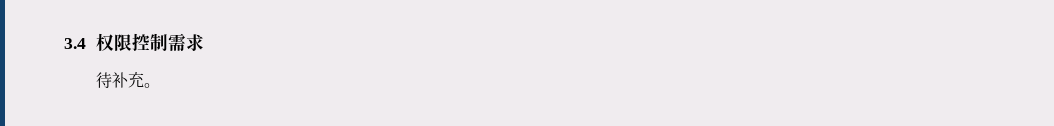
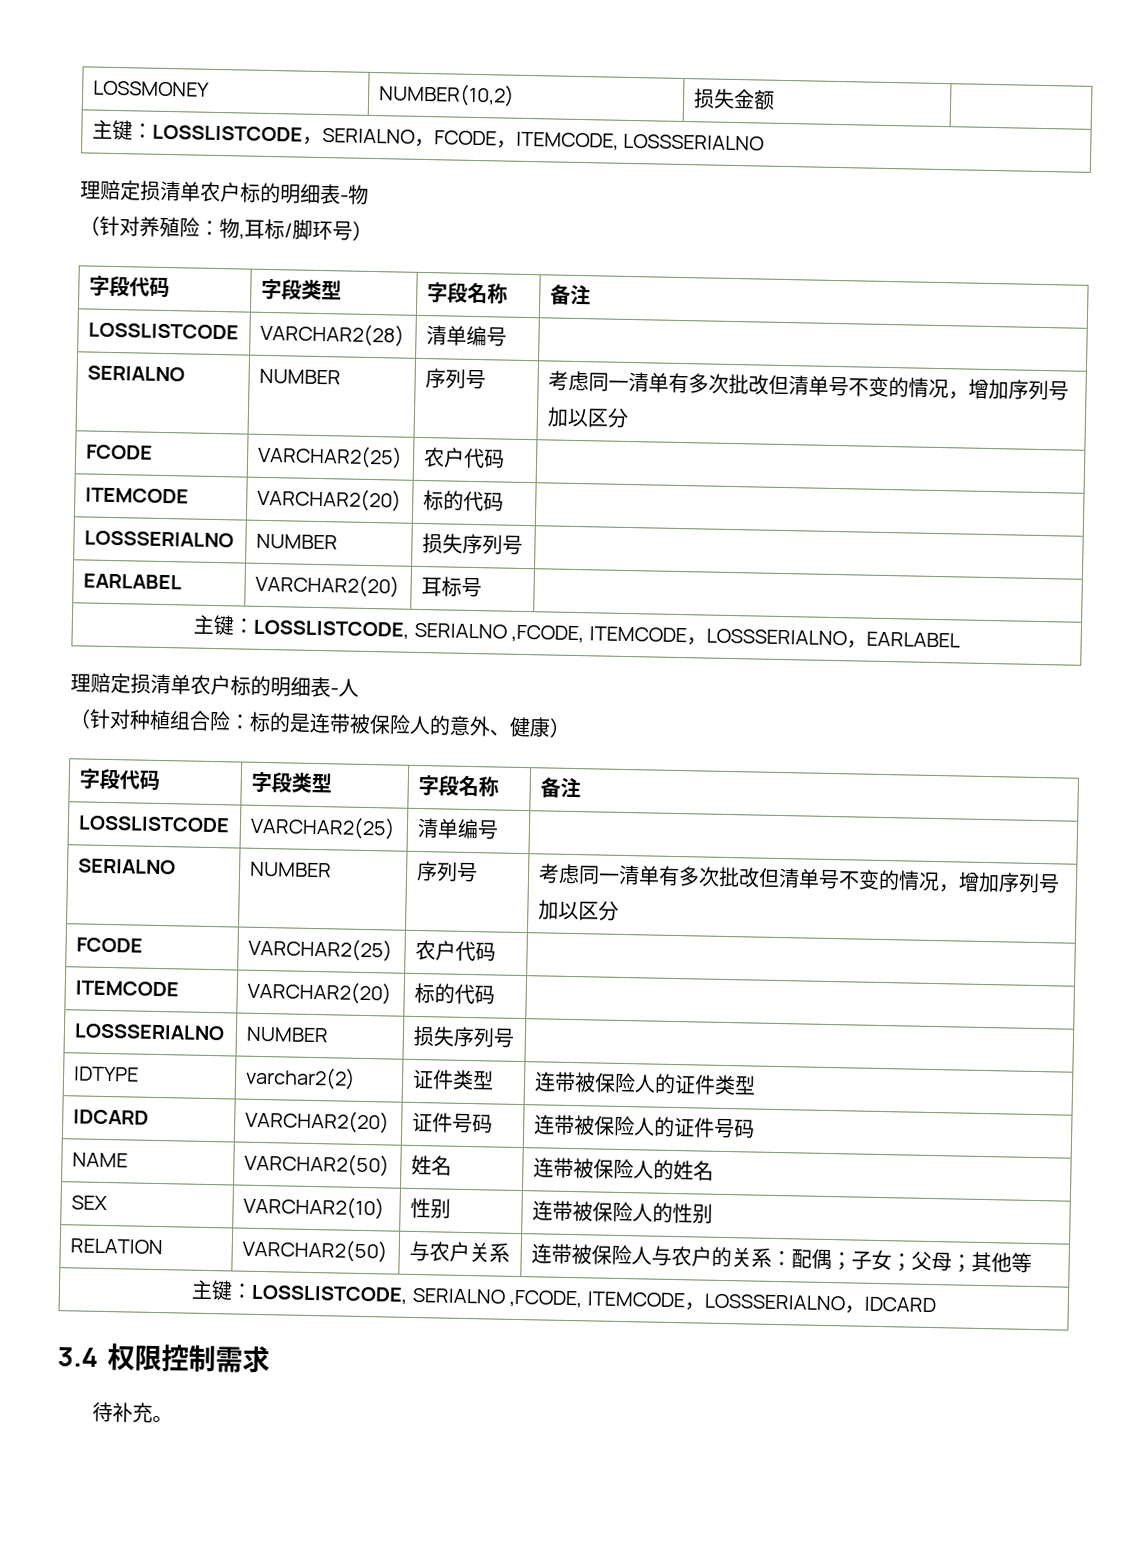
+ LOSSMONEY | NUMBER(10,2) | 损失金额 |
+ 主键：LOSSLISTCODE，SERIALNO，FCODE，ITEMCODE, LOSSSERIALNO
+ 理赔定损清单农户标的明细表-物
+ （针对养殖险：物,耳标/脚环号）
+ 字段代码 | 字段类型 | 字段名称 | 备注
+ LOSSLISTCODE | VARCHAR2(28) | 清单编号 |
+ SERIALNO | NUMBER | 序列号 | 考虑同一清单有多次批改但清单号不变的情况，增加序列号加以区分
+ FCODE | VARCHAR2(25) | 农户代码 |
+ ITEMCODE | VARCHAR2(20) | 标的代码 |
+ LOSSSERIALNO | NUMBER | 损失序列号 |
+ EARLABEL | VARCHAR2(20) | 耳标号 |
+ 主键：LOSSLISTCODE, SERIALNO ,FCODE, ITEMCODE，LOSSSERIALNO，EARLABEL
+ 理赔定损清单农户标的明细表-人
+ （针对种植组合险：标的是连带被保险人的意外、健康）
+ 字段代码 | 字段类型 | 字段名称 | 备注
+ LOSSLISTCODE | VARCHAR2(25) | 清单编号 |
+ SERIALNO | NUMBER | 序列号 | 考虑同一清单有多次批改但清单号不变的情况，增加序列号加以区分
+ FCODE | VARCHAR2(25) | 农户代码 |
+ ITEMCODE | VARCHAR2(20) | 标的代码 |
+ LOSSSERIALNO | NUMBER | 损失序列号 |
+ IDTYPE | varchar2(2) | 证件类型 | 连带被保险人的证件类型
+ IDCARD | VARCHAR2(20) | 证件号码 | 连带被保险人的证件号码
+ NAME | VARCHAR2(50) | 姓名 | 连带被保险人的姓名
+ SEX | VARCHAR2(10) | 性别 | 连带被保险人的性别
+ RELATION | VARCHAR2(50) | 与农户关系 | 连带被保险人与农户的关系：配偶；子女；父母；其他等
+ 主键：LOSSLISTCODE, SERIALNO ,FCODE, ITEMCODE，LOSSSERIALNO，IDCARD

